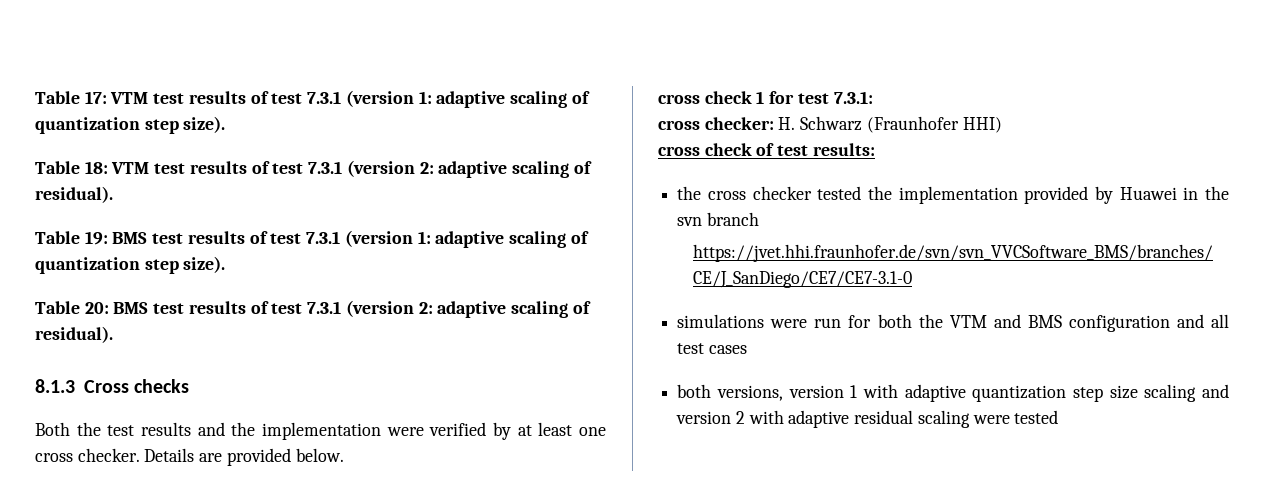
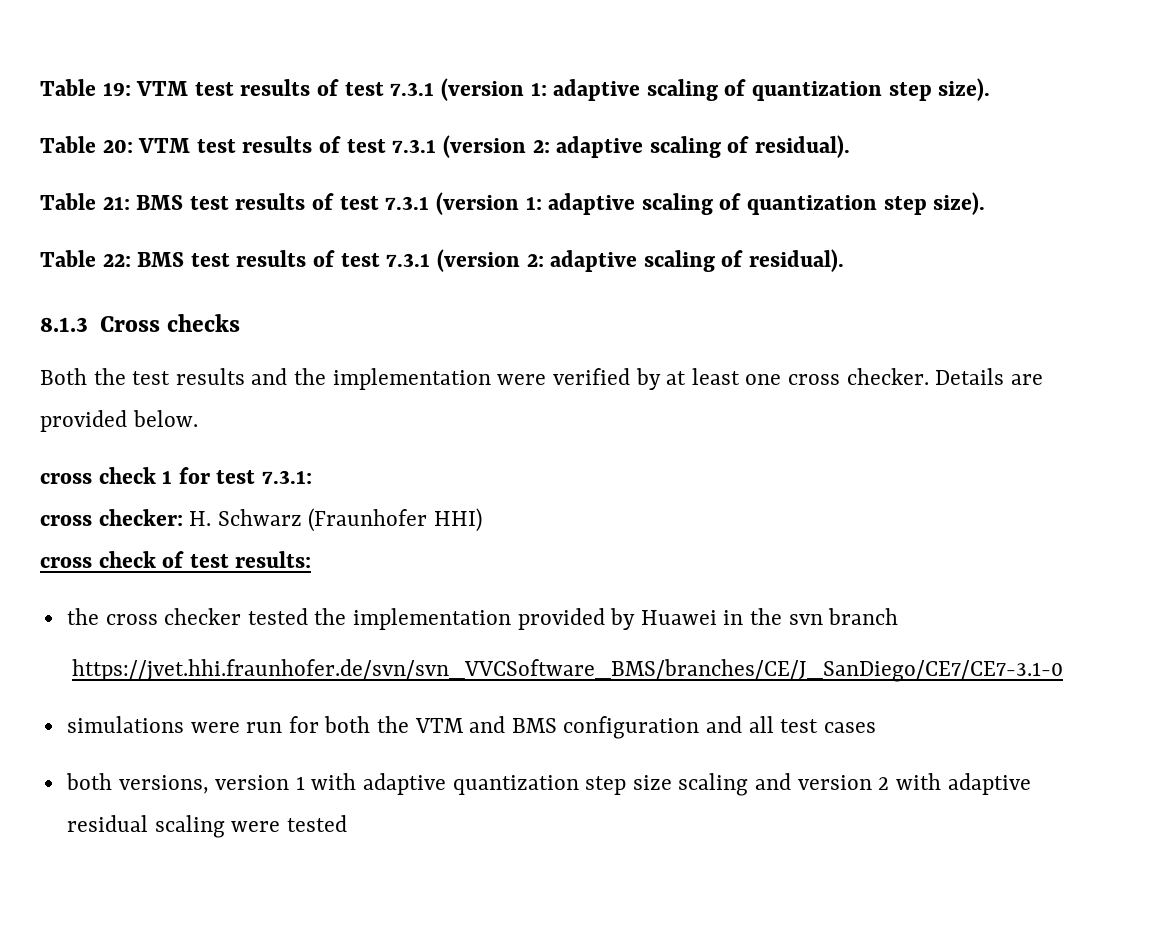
- Table 17: VTM test results of test 7.3.1 (version 1: adaptive scaling of quantization step size).
+ Table 19: VTM test results of test 7.3.1 (version 1: adaptive scaling of quantization step size).
- Table 18: VTM test results of test 7.3.1 (version 2: adaptive scaling of residual).
+ Table 20: VTM test results of test 7.3.1 (version 2: adaptive scaling of residual).
- Table 19: BMS test results of test 7.3.1 (version 1: adaptive scaling of quantization step size).
+ Table 21: BMS test results of test 7.3.1 (version 1: adaptive scaling of quantization step size).
- Table 20: BMS test results of test 7.3.1 (version 2: adaptive scaling of residual).
+ Table 22: BMS test results of test 7.3.1 (version 2: adaptive scaling of residual).

